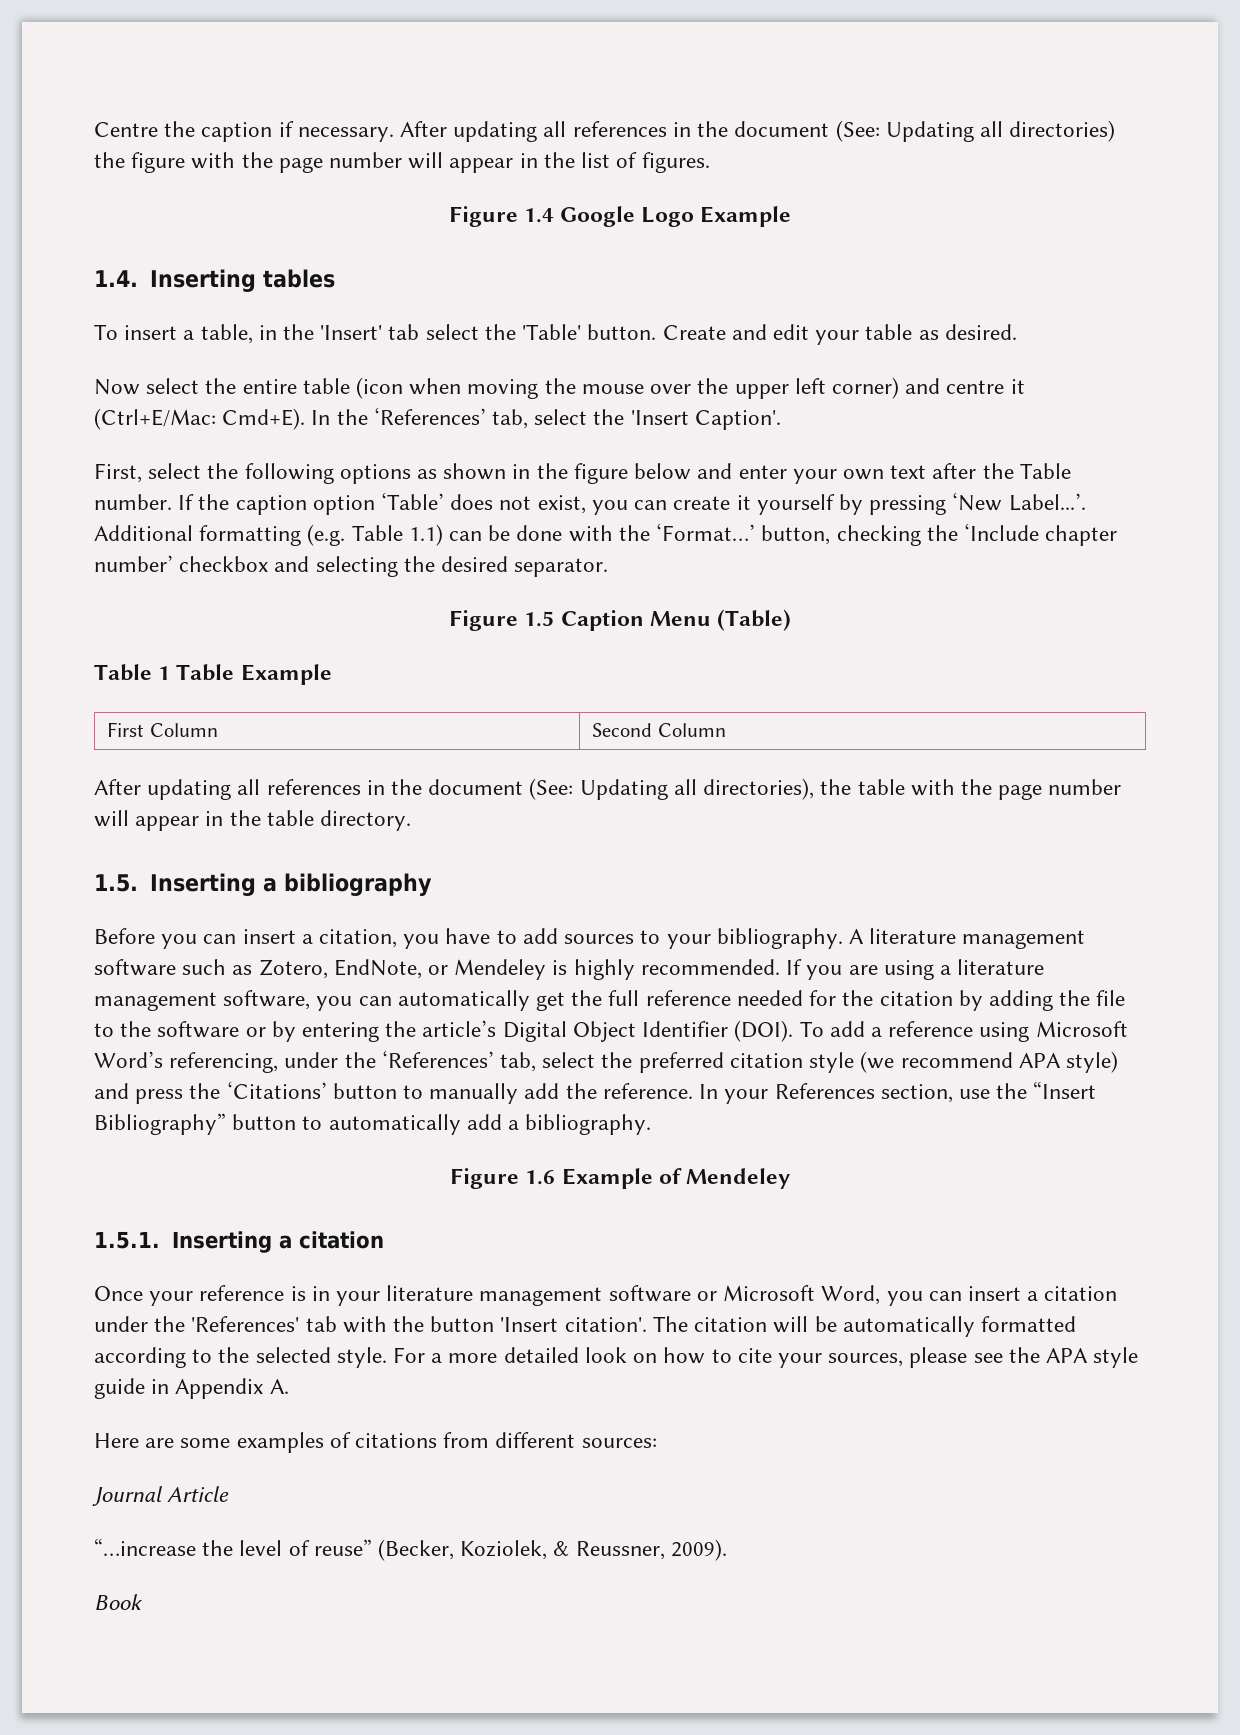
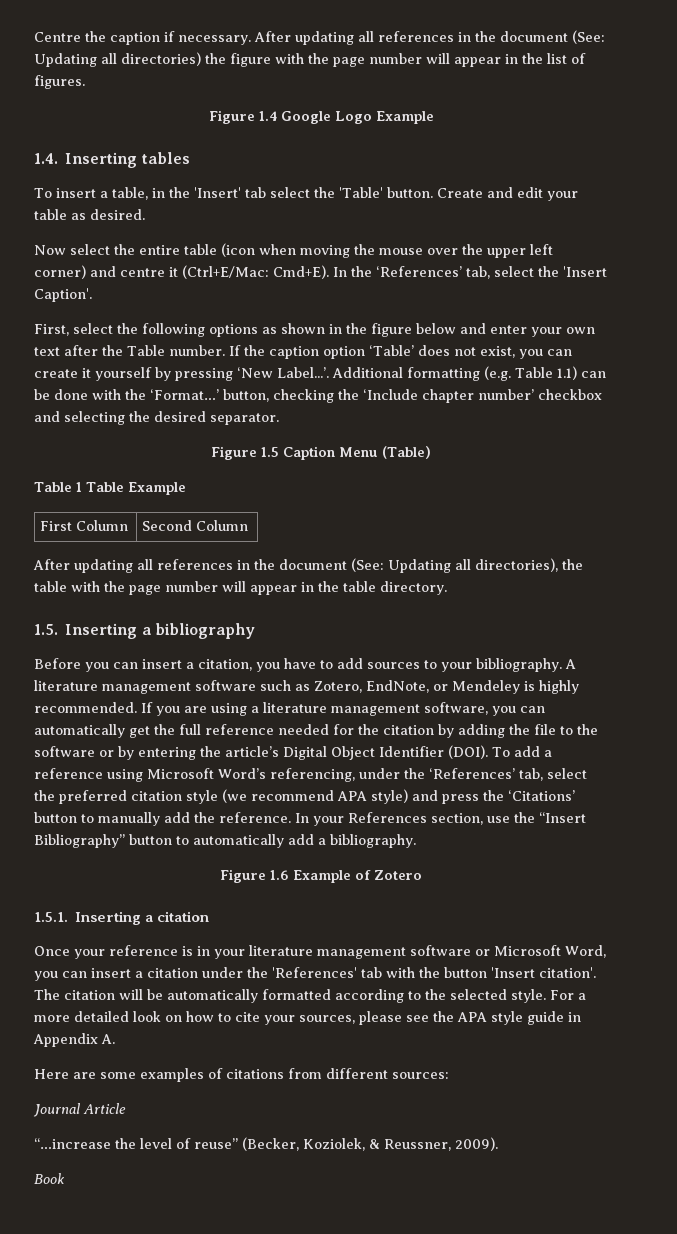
- Figure 1.6 Example of Mendeley
+ Figure 1.6 Example of Zotero

